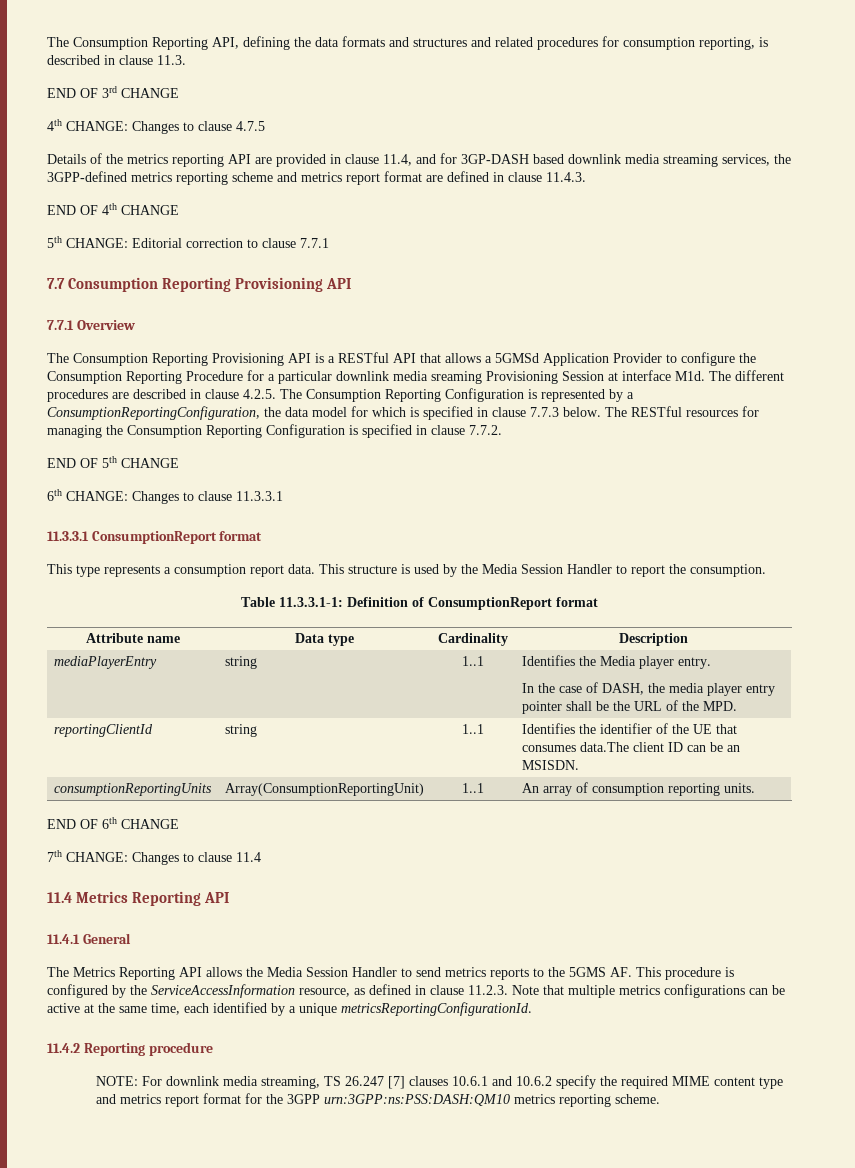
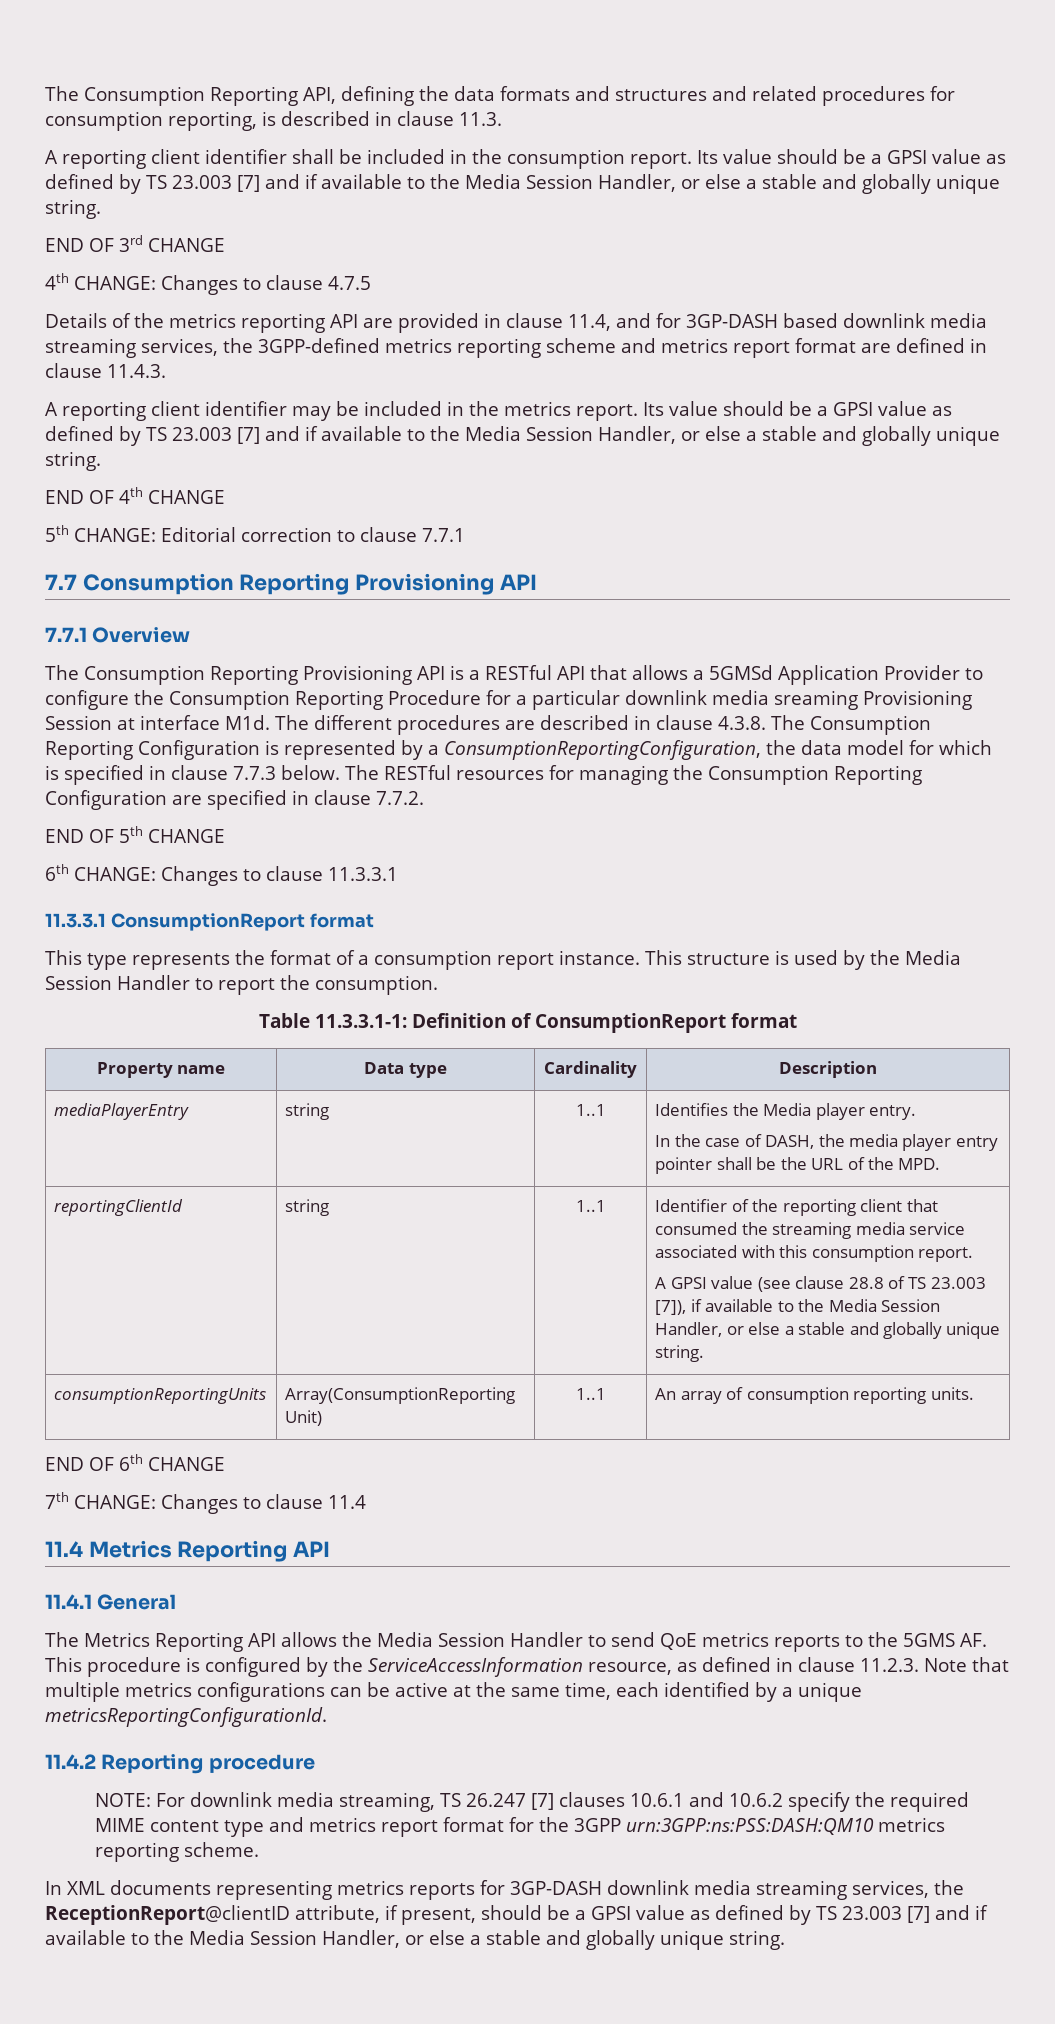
+ A reporting client identifier shall be included in the consumption report. Its value should be a GPSI value as defined by TS 23.003 [7] and if available to the Media Session Handler, or else a stable and globally unique string.
+ A reporting client identifier may be included in the metrics report. Its value should be a GPSI value as defined by TS 23.003 [7] and if available to the Media Session Handler, or else a stable and globally unique string.
- The Consumption Reporting Provisioning API is a RESTful API that allows a 5GMSd Application Provider to configure the Consumption Reporting Procedure for a particular downlink media sreaming Provisioning Session at interface M1d. The different procedures are described in clause 4.2.5. The Consumption Reporting Configuration is represented by a ConsumptionReportingConfiguration, the data model for which is specified in clause 7.7.3 below.
+ The Consumption Reporting Provisioning API is a RESTful API that allows a 5GMSd Application Provider to configure the Consumption Reporting Procedure for a particular downlink media sreaming Provisioning Session at interface M1d. The different procedures are described in clause 4.3.8. The Consumption Reporting Configuration is represented by a ConsumptionReportingConfiguration, the data model for which is specified in clause 7.7.3 below.
- The RESTful resources for managing the Consumption Reporting Configuration is specified in clause 7.7.2.
+ The RESTful resources for managing the Consumption Reporting Configuration are specified in clause 7.7.2.
- This type represents a consumption report data.
+ This type represents the format of a consumption report instance.
- Attribute name | Data type | Cardinality | Description
+ Property name | Data type | Cardinality | Description
- Identifies the identifier of the UE that consumes data.The client ID can be an MSISDN.
+ Identifier of the reporting client that consumed the streaming media service associated with this consumption report.
+ A GPSI value (see clause 28.8 of TS 23.003 [7]), if available to the Media Session Handler, or else a stable and globally unique string.
- The Metrics Reporting API allows the Media Session Handler to send metrics reports to the 5GMS AF. This procedure is configured by the ServiceAccessInformation resource, as defined in clause 11.2.3. Note that multiple metrics configurations can be active at the same time, each identified by a unique metricsReportingConfigurationId.
+ The Metrics Reporting API allows the Media Session Handler to send QoE metrics reports to the 5GMS AF. This procedure is configured by the ServiceAccessInformation resource, as defined in clause 11.2.3. Note that multiple metrics configurations can be active at the same time, each identified by a unique metricsReportingConfigurationId.
+ In XML documents representing metrics reports for 3GP-DASH downlink media streaming services, the ReceptionReport@clientID attribute, if present, should be a GPSI value as defined by TS 23.003 [7] and if available to the Media Session Handler, or else a stable and globally unique string.

